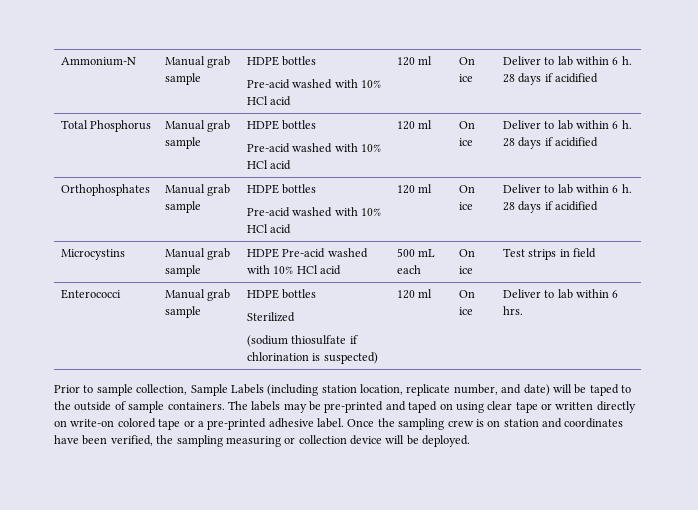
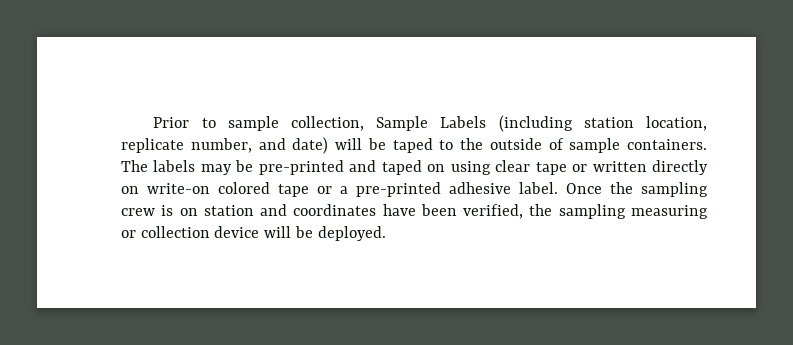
- Ammonium-N | Manual grab sample | HDPE bottles
- Pre-acid washed with 10% HCl acid | 120 ml | On ice | Deliver to lab within 6 h. 28 days if acidified
- Total Phosphorus | Manual grab sample | HDPE bottles
- Pre-acid washed with 10% HCl acid | 120 ml | On ice | Deliver to lab within 6 h. 28 days if acidified
- Orthophosphates | Manual grab sample | HDPE bottles
- Pre-acid washed with 10% HCl acid | 120 ml | On ice | Deliver to lab within 6 h. 28 days if acidified
- Microcystins | Manual grab sample | HDPE Pre-acid washed with 10% HCl acid | 500 mL each | On ice | Test strips in field
- Enterococci | Manual grab sample | HDPE bottles
- Sterilized
- (sodium thiosulfate if chlorination is suspected) | 120 ml | On ice | Deliver to lab within 6 hrs.

